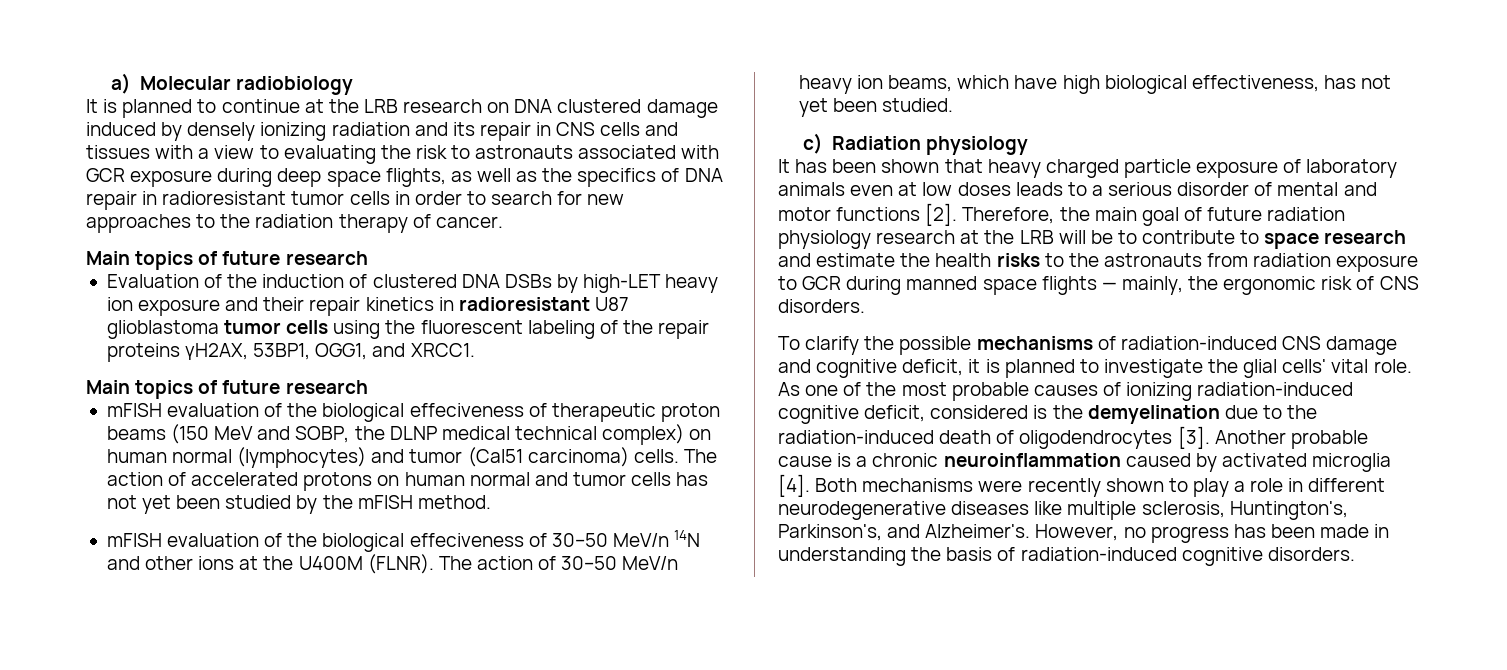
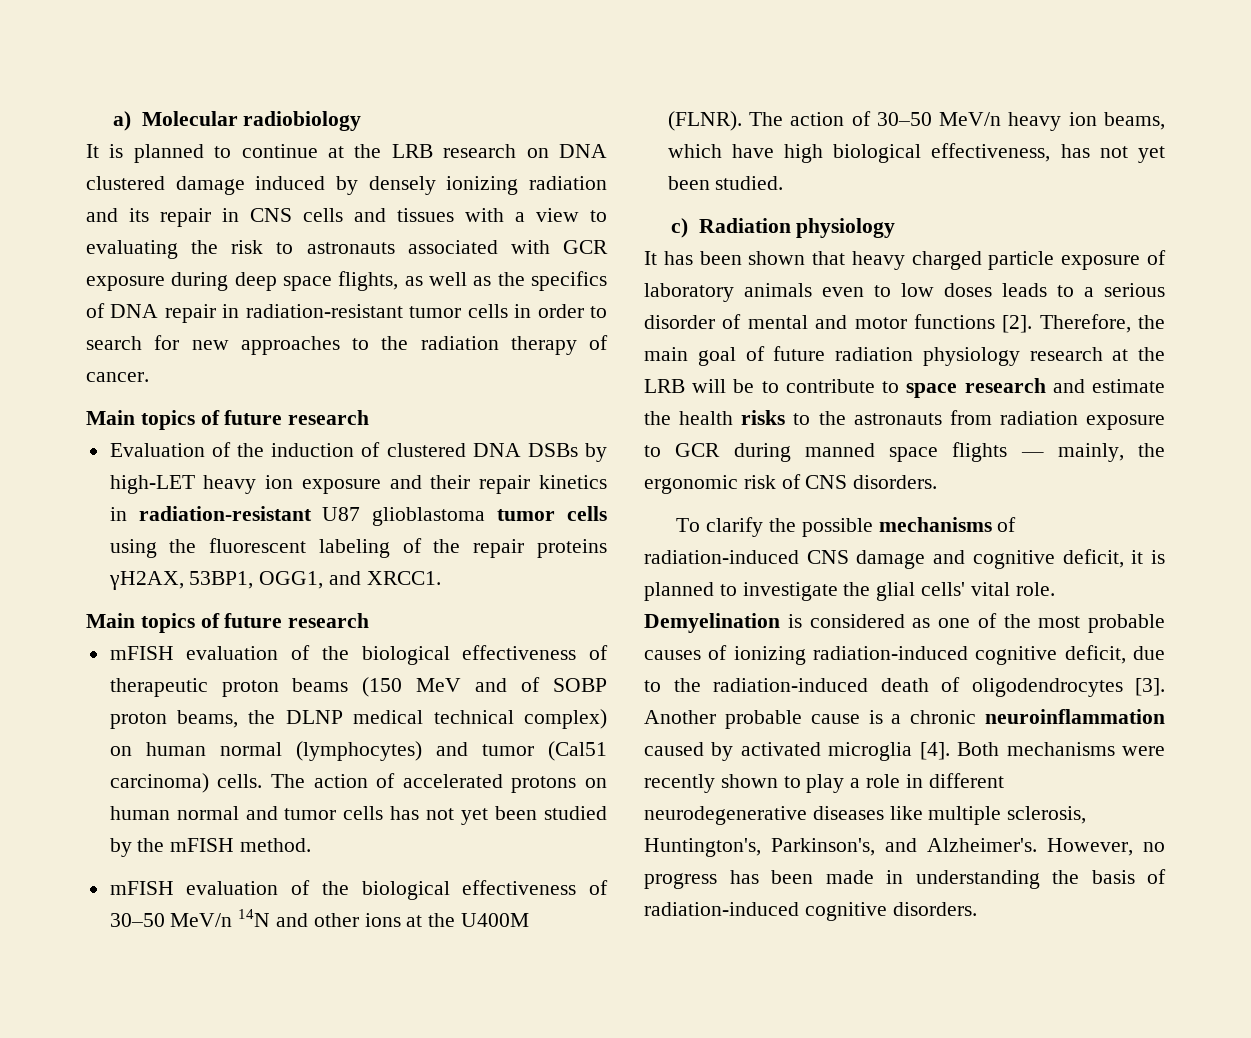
- It is planned to continue at the LRB research on DNA clustered damage induced by densely ionizing radiation and its repair in CNS cells and tissues with a view to evaluating the risk to astronauts associated with GCR exposure during deep space flights, as well as the specifics of DNA repair in radioresistant tumor cells in order to search for new approaches to the radiation therapy of cancer.
+ It is planned to continue at the LRB research on DNA clustered damage induced by densely ionizing radiation and its repair in CNS cells and tissues with a view to evaluating the risk to astronauts associated with GCR exposure during deep space flights, as well as the specifics of DNA repair in radiation-resistant tumor cells in order to search for new approaches to the radiation therapy of cancer.
- Evaluation of the induction of clustered DNA DSBs by high-LET heavy ion exposure and their repair kinetics in radioresistant U87 glioblastoma tumor cells using the fluorescent labeling of the repair proteins γH2AX, 53BP1, OGG1, and XRCC1.
+ Evaluation of the induction of clustered DNA DSBs by high-LET heavy ion exposure and their repair kinetics in radiation-resistant U87 glioblastoma tumor cells using the fluorescent labeling of the repair proteins γH2AX, 53BP1, OGG1, and XRCC1.
- mFISH evaluation of the biological effeciveness of therapeutic proton beams (150 MeV and SOBP, the DLNP medical technical complex) on human normal (lymphocytes) and tumor (Cal51 carcinoma) cells.
+ mFISH evaluation of the biological effectiveness of therapeutic proton beams (150 MeV and of SOBP proton beams, the DLNP medical technical complex) on human normal (lymphocytes) and tumor (Cal51 carcinoma) cells.
- mFISH evaluation of the biological effeciveness of 30–50 MeV/n 14N and other ions at the U400M (FLNR).
+ mFISH evaluation of the biological effectiveness of 30–50 MeV/n 14N and other ions at the U400M (FLNR).
- It has been shown that heavy charged particle exposure of laboratory animals even at low doses leads to a serious disorder of mental and motor functions [2].
+ It has been shown that heavy charged particle exposure of laboratory animals even to low doses leads to a serious disorder of mental and motor functions [2].
- As one of the most probable causes of ionizing radiation-induced cognitive deficit, considered is the demyelination due to the radiation-induced death of oligodendrocytes [3].
+ Demyelination is considered as one of the most probable causes of ionizing radiation-induced cognitive deficit, due to the radiation-induced death of oligodendrocytes [3].

